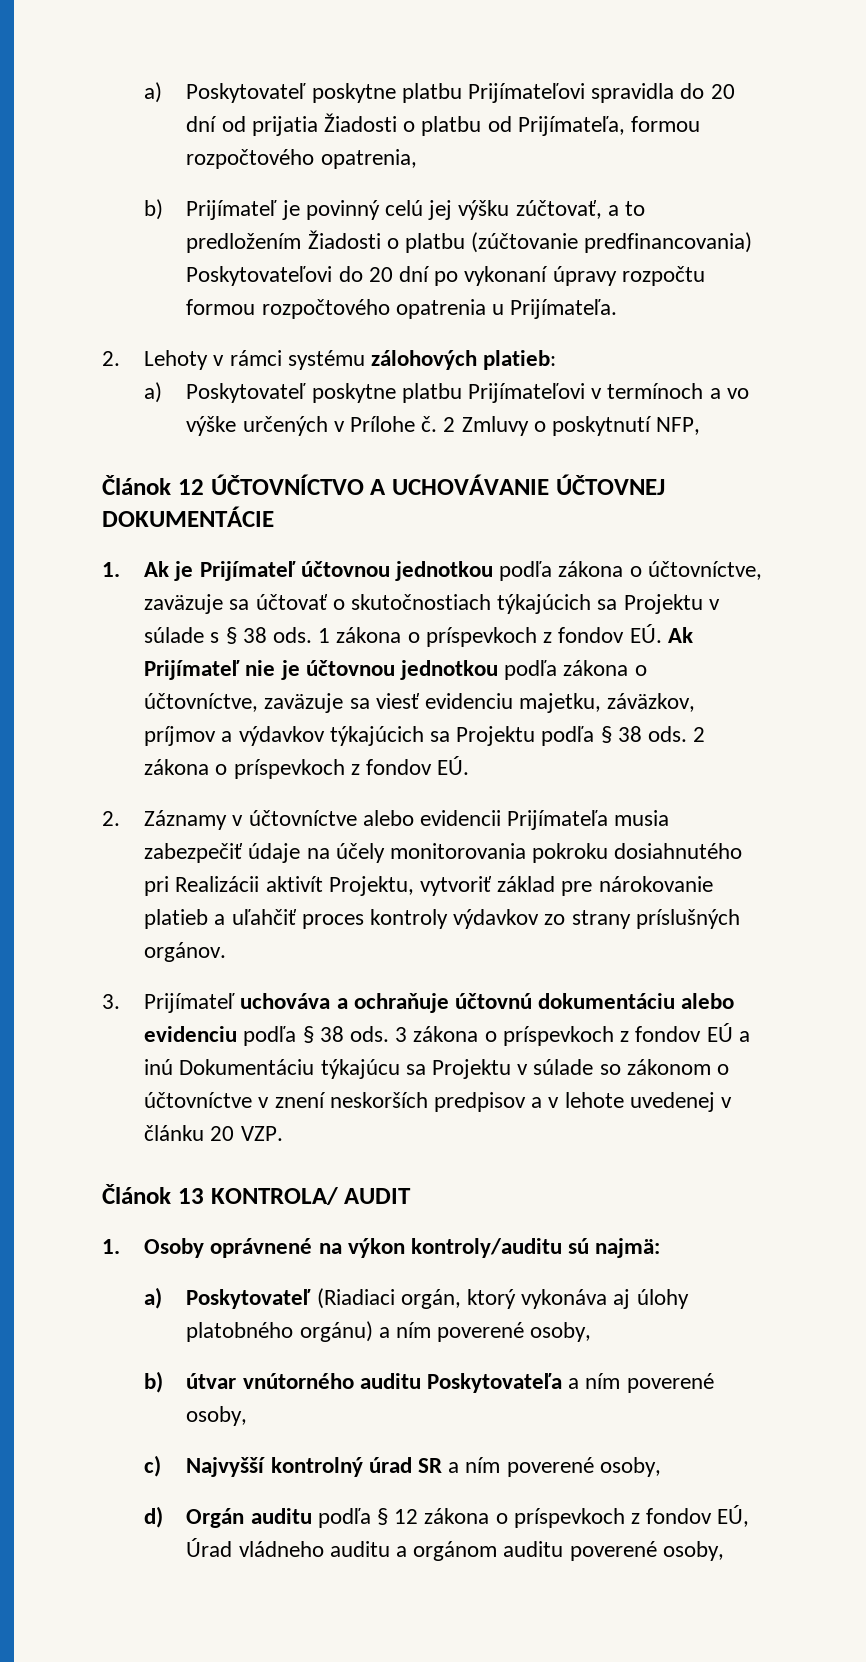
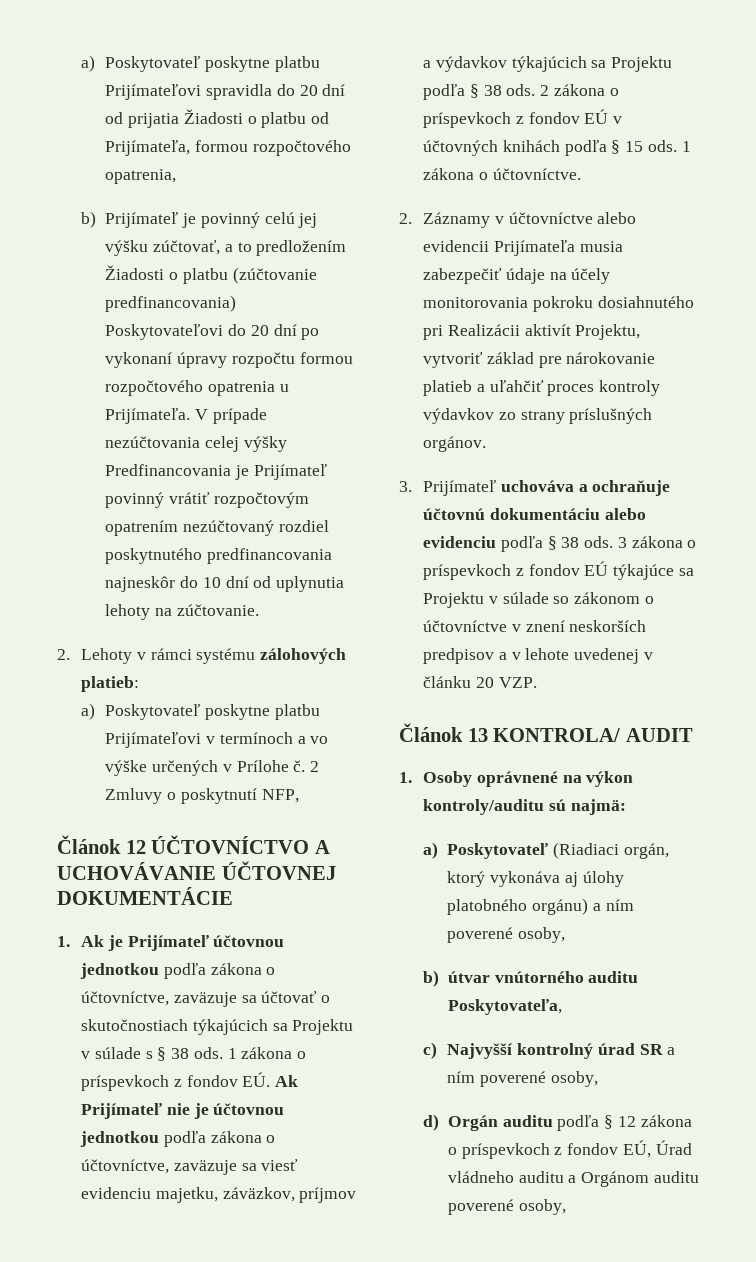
+ V prípade nezúčtovania celej výšky Predfinancovania je Prijímateľ povinný vrátiť rozpočtovým opatrením nezúčtovaný rozdiel poskytnutého predfinancovania najneskôr do 10 dní od uplynutia lehoty na zúčtovanie.
- 2 zákona o príspevkoch z fondov EÚ.
+ 2 zákona o príspevkoch z fondov EÚ v účtovných knihách podľa § 15 ods. 1 zákona o účtovníctve.
- 3 zákona o príspevkoch z fondov EÚ a inú Dokumentáciu týkajúcu sa Projektu v súlade so zákonom o účtovníctve v znení neskorších predpisov a v lehote uvedenej v článku 20 VZP.
+ 3 zákona o príspevkoch z fondov EÚ týkajúce sa Projektu v súlade so zákonom o účtovníctve v znení neskorších predpisov a v lehote uvedenej v článku 20 VZP.
- b) útvar vnútorného auditu Poskytovateľa a ním poverené osoby,
+ b) útvar vnútorného auditu Poskytovateľa,
- d) Orgán auditu podľa § 12 zákona o príspevkoch z fondov EÚ, Úrad vládneho auditu a orgánom auditu poverené osoby,
+ d) Orgán auditu podľa § 12 zákona o príspevkoch z fondov EÚ, Úrad vládneho auditu a Orgánom auditu poverené osoby,

